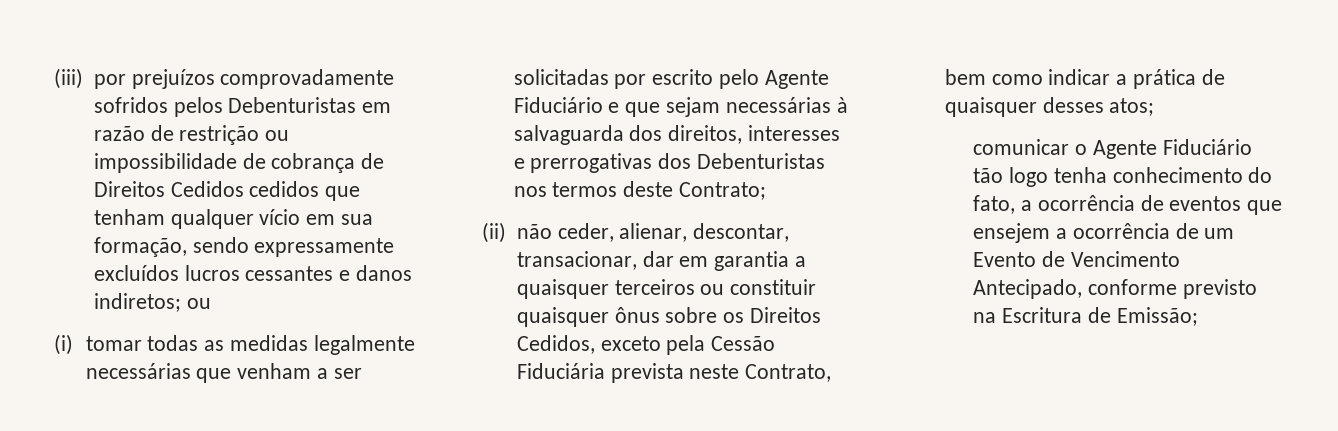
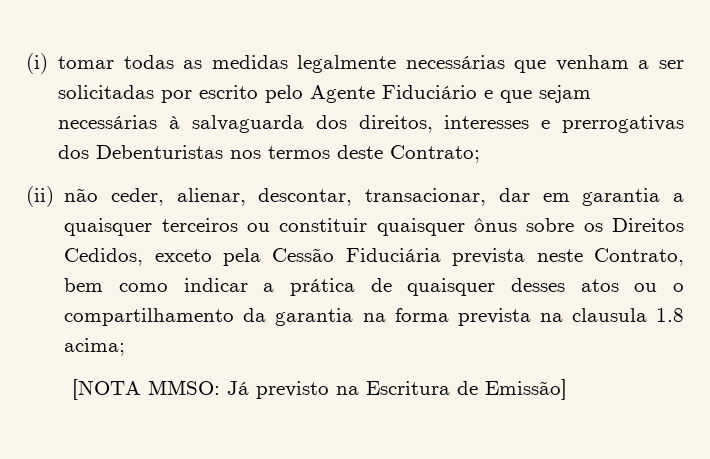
- (iii) por prejuízos comprovadamente sofridos pelos Debenturistas em razão de restrição ou impossibilidade de cobrança de Direitos Cedidos cedidos que tenham qualquer vício em sua formação, sendo expressamente excluídos lucros cessantes e danos indiretos; ou
- (ii) não ceder, alienar, descontar, transacionar, dar em garantia a quaisquer terceiros ou constituir quaisquer ônus sobre os Direitos Cedidos, exceto pela Cessão Fiduciária prevista neste Contrato, bem como indicar a prática de quaisquer desses atos;
- comunicar o Agente Fiduciário tão logo tenha conhecimento do fato, a ocorrência de eventos que ensejem a ocorrência de um Evento de Vencimento Antecipado, conforme previsto na Escritura de Emissão;
+ (ii) não ceder, alienar, descontar, transacionar, dar em garantia a quaisquer terceiros ou constituir quaisquer ônus sobre os Direitos Cedidos, exceto pela Cessão Fiduciária prevista neste Contrato, bem como indicar a prática de quaisquer desses atos ou o compartilhamento da garantia na forma prevista na clausula 1.8 acima;
+ [NOTA MMSO: Já previsto na Escritura de Emissão]

